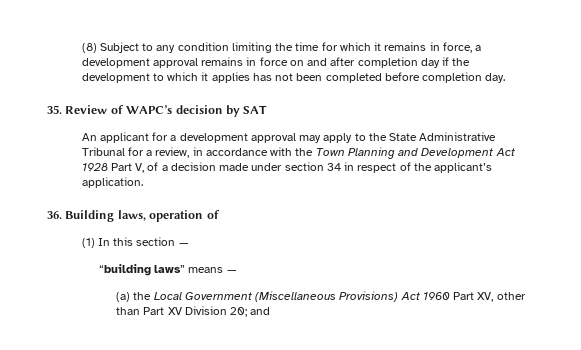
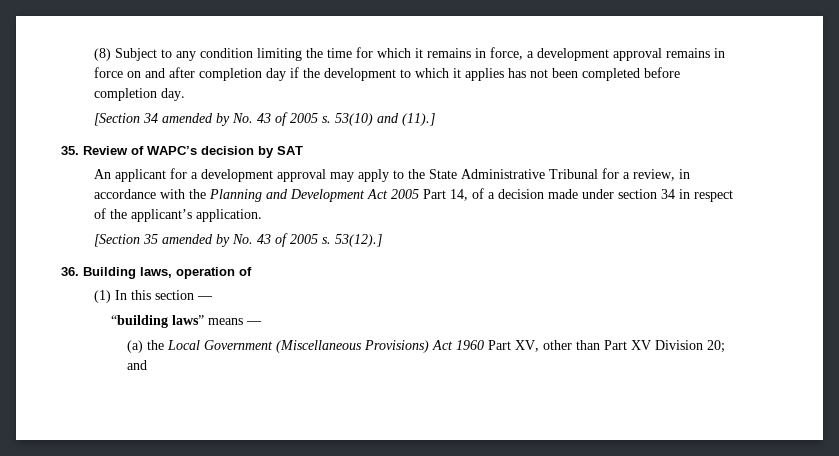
+ [Section 34 amended by No. 43 of 2005 s. 53(10) and (11).]
- An applicant for a development approval may apply to the State Administrative Tribunal for a review, in accordance with the Town Planning and Development Act 1928 Part V, of a decision made under section 34 in respect of the applicant’s application.
+ An applicant for a development approval may apply to the State Administrative Tribunal for a review, in accordance with the Planning and Development Act 2005 Part 14, of a decision made under section 34 in respect of the applicant’s application.
+ [Section 35 amended by No. 43 of 2005 s. 53(12).]

